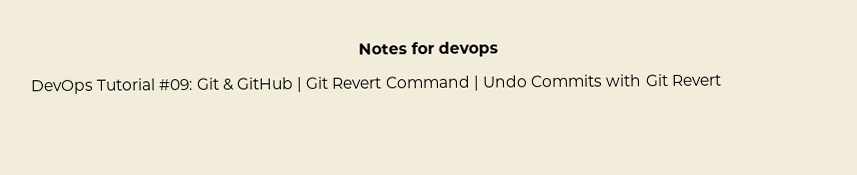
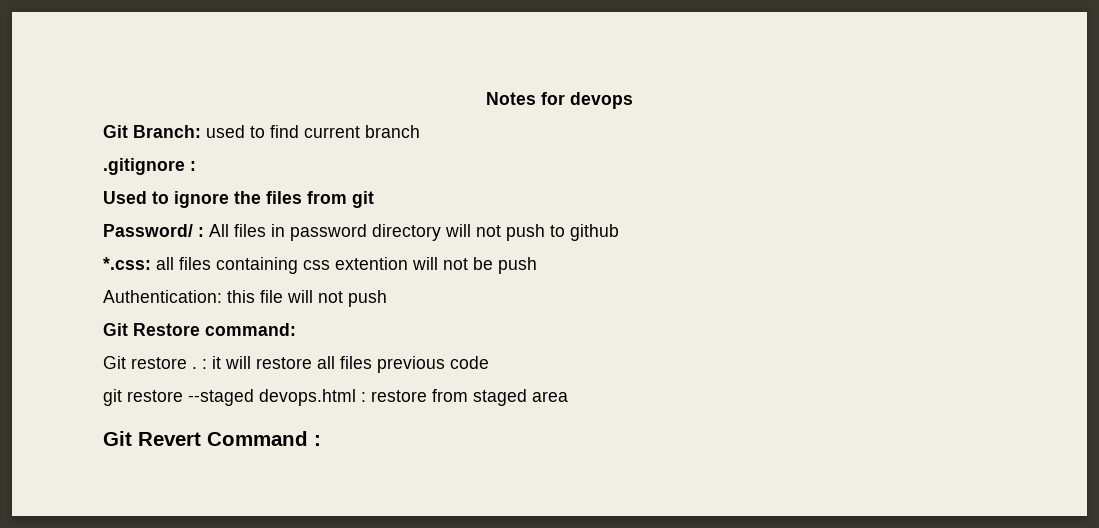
- DevOps Tutorial #09: Git & GitHub | Git Revert Command | Undo Commits with Git Revert
+ Git Branch: used to find current branch
+ .gitignore :
+ Used to ignore the files from git
+ Password/ : All files in password directory will not push to github
+ *.css: all files containing css extention will not be push
+ Authentication: this file will not push
+ Git Restore command:
+ Git restore . : it will restore all files previous code
+ git restore --staged devops.html : restore from staged area
+ Git Revert Command :

